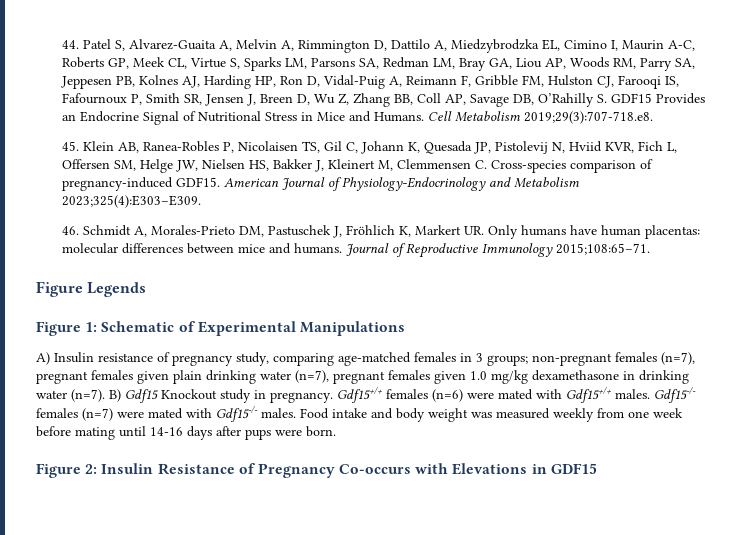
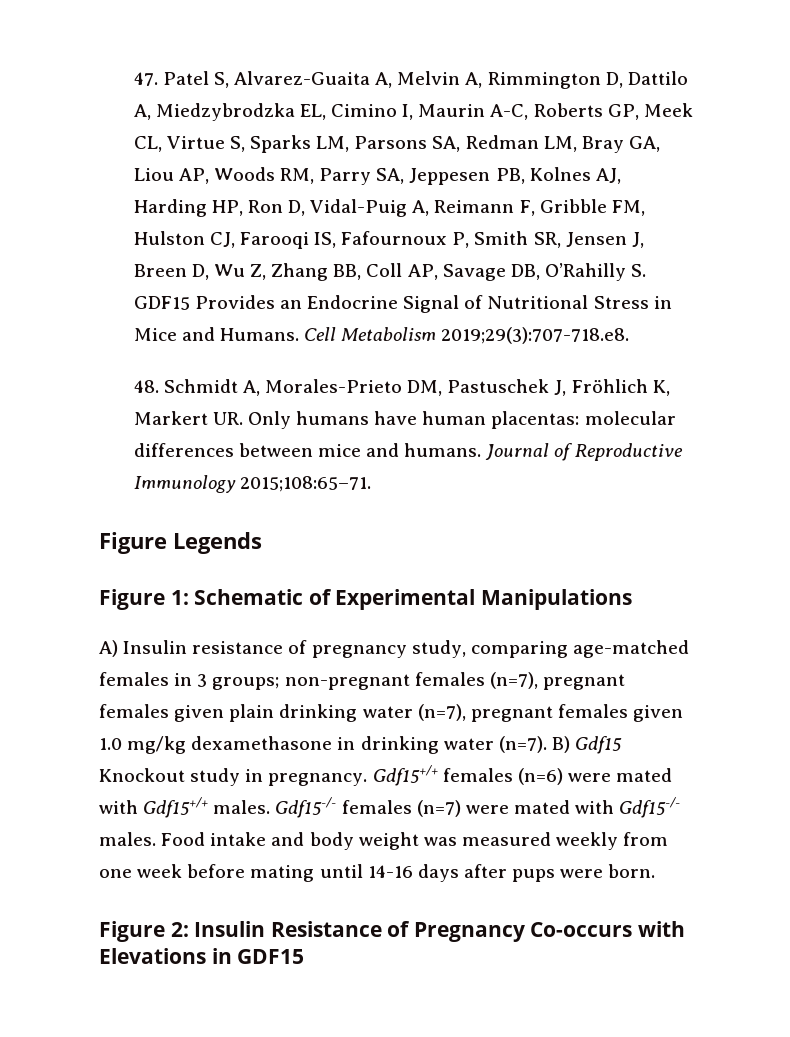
- 44. Patel S, Alvarez-Guaita A, Melvin A, Rimmington D, Dattilo A, Miedzybrodzka EL, Cimino I, Maurin A-C, Roberts GP, Meek CL, Virtue S, Sparks LM, Parsons SA, Redman LM, Bray GA, Liou AP, Woods RM, Parry SA, Jeppesen PB, Kolnes AJ, Harding HP, Ron D, Vidal-Puig A, Reimann F, Gribble FM, Hulston CJ, Farooqi IS, Fafournoux P, Smith SR, Jensen J, Breen D, Wu Z, Zhang BB, Coll AP, Savage DB, O’Rahilly S. GDF15 Provides an Endocrine Signal of Nutritional Stress in Mice and Humans.
+ 47. Patel S, Alvarez-Guaita A, Melvin A, Rimmington D, Dattilo A, Miedzybrodzka EL, Cimino I, Maurin A-C, Roberts GP, Meek CL, Virtue S, Sparks LM, Parsons SA, Redman LM, Bray GA, Liou AP, Woods RM, Parry SA, Jeppesen PB, Kolnes AJ, Harding HP, Ron D, Vidal-Puig A, Reimann F, Gribble FM, Hulston CJ, Farooqi IS, Fafournoux P, Smith SR, Jensen J, Breen D, Wu Z, Zhang BB, Coll AP, Savage DB, O’Rahilly S. GDF15 Provides an Endocrine Signal of Nutritional Stress in Mice and Humans.
- 45. Klein AB, Ranea-Robles P, Nicolaisen TS, Gil C, Johann K, Quesada JP, Pistolevij N, Hviid KVR, Fich L, Offersen SM, Helge JW, Nielsen HS, Bakker J, Kleinert M, Clemmensen C. Cross-species comparison of pregnancy-induced GDF15. American Journal of Physiology-Endocrinology and Metabolism 2023;325(4):E303–E309.
- 46. Schmidt A, Morales-Prieto DM, Pastuschek J, Fröhlich K, Markert UR. Only humans have human placentas: molecular differences between mice and humans.
+ 48. Schmidt A, Morales-Prieto DM, Pastuschek J, Fröhlich K, Markert UR. Only humans have human placentas: molecular differences between mice and humans.

